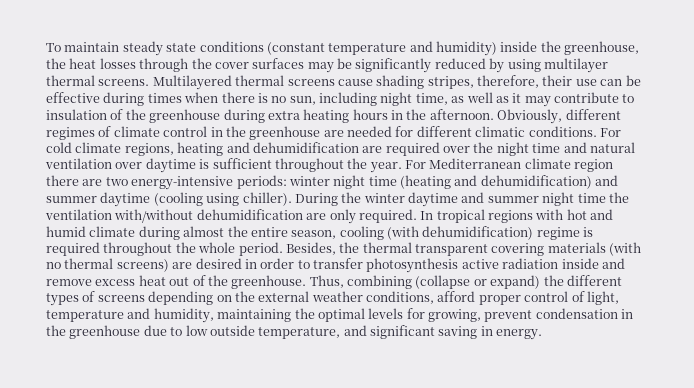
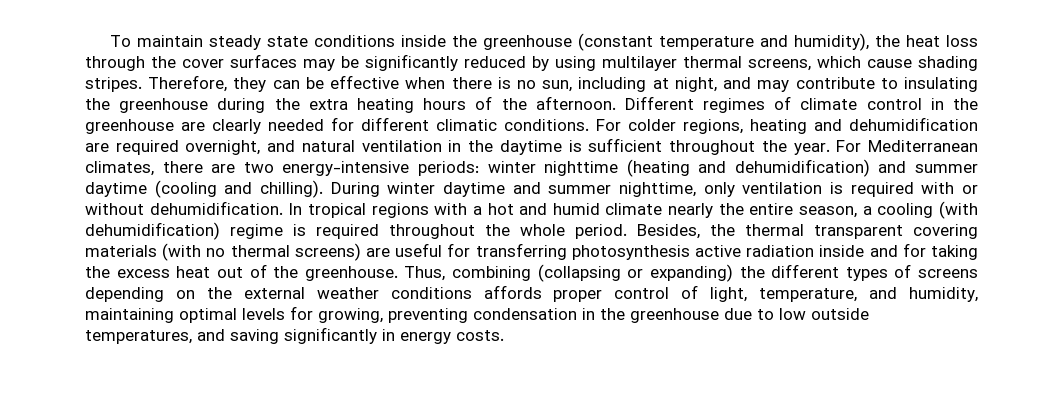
- To maintain steady state conditions (constant temperature and humidity) inside the greenhouse, the heat losses through the cover surfaces may be significantly reduced by using multilayer thermal screens. Multilayered thermal screens cause shading stripes, therefore, their use can be effective during times when there is no sun, including night time, as well as it may contribute to insulation of the greenhouse during extra heating hours in the afternoon.
+ To maintain steady state conditions inside the greenhouse (constant temperature and humidity), the heat loss through the cover surfaces may be significantly reduced by using multilayer thermal screens, which cause shading stripes. Therefore, they can be effective when there is no sun, including at night, and may contribute to insulating the greenhouse during the extra heating hours of the afternoon.
- Obviously, different regimes of climate control in the greenhouse are needed for different climatic conditions.
+ Different regimes of climate control in the greenhouse are clearly needed for different climatic conditions.
- For cold climate regions, heating and dehumidification are required over the night time and natural ventilation over daytime is sufficient throughout the year.
+ For colder regions, heating and dehumidification are required overnight, and natural ventilation in the daytime is sufficient throughout the year.
- For Mediterranean climate region there are two energy-intensive periods: winter night time (heating and dehumidification) and summer daytime (cooling using chiller). During the winter daytime and summer night time the ventilation with/without dehumidification are only required.
+ For Mediterranean climates, there are two energy-intensive periods: winter nighttime (heating and dehumidification) and summer daytime (cooling and chilling). During winter daytime and summer nighttime, only ventilation is required with or without dehumidification.
- In tropical regions with hot and humid climate during almost the entire season, cooling (with dehumidification) regime is required throughout the whole period.
+ In tropical regions with a hot and humid climate nearly the entire season, a cooling (with dehumidification) regime is required throughout the whole period.
- Besides, the thermal transparent covering materials (with no thermal screens) are desired in order to transfer photosynthesis active radiation inside and remove excess heat out of the greenhouse.
+ Besides, the thermal transparent covering materials (with no thermal screens) are useful for transferring photosynthesis active radiation inside and for taking the excess heat out of the greenhouse.
- Thus, combining (collapse or expand) the different types of screens depending on the external weather conditions, afford proper control of light, temperature and humidity, maintaining the optimal levels for growing, prevent condensation in the greenhouse due to low outside temperature, and significant saving in energy.
+ Thus, combining (collapsing or expanding) the different types of screens depending on the external weather conditions affords proper control of light, temperature, and humidity, maintaining optimal levels for growing, preventing condensation in the greenhouse due to low outside temperatures, and saving significantly in energy costs.

